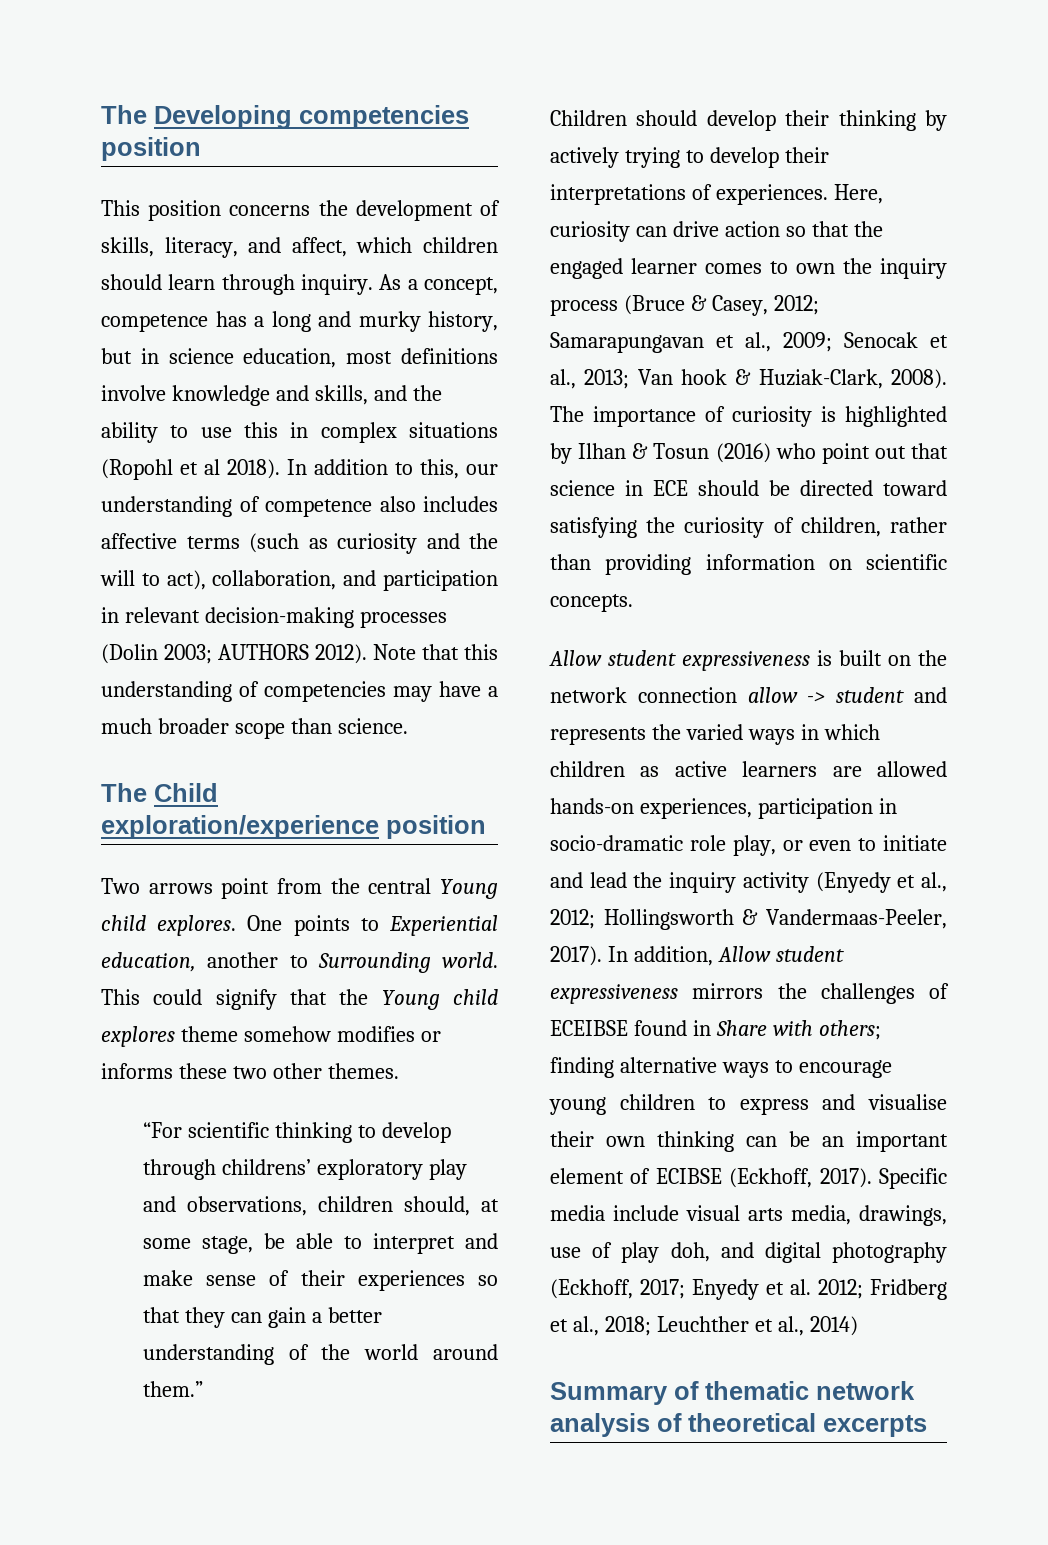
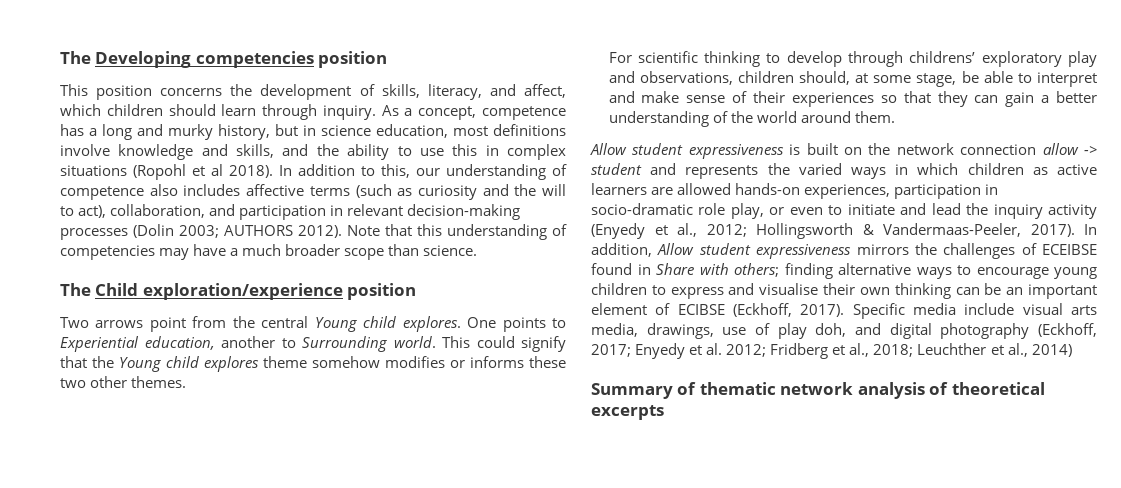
- “For scientific thinking to develop through childrens’ exploratory play and observations, children should, at some stage, be able to interpret and make sense of their experiences so that they can gain a better understanding of the world around them.”
- Children should develop their thinking by actively trying to develop their interpretations of experiences. Here, curiosity can drive action so that the engaged learner comes to own the inquiry process (Bruce & Casey, 2012; Samarapungavan et al., 2009; Senocak et al., 2013; Van hook & Huziak-Clark, 2008). The importance of curiosity is highlighted by Ilhan & Tosun (2016) who point out that science in ECE should be directed toward satisfying the curiosity of children, rather than providing information on scientific concepts.
+ For scientific thinking to develop through childrens’ exploratory play and observations, children should, at some stage, be able to interpret and make sense of their experiences so that they can gain a better understanding of the world around them.

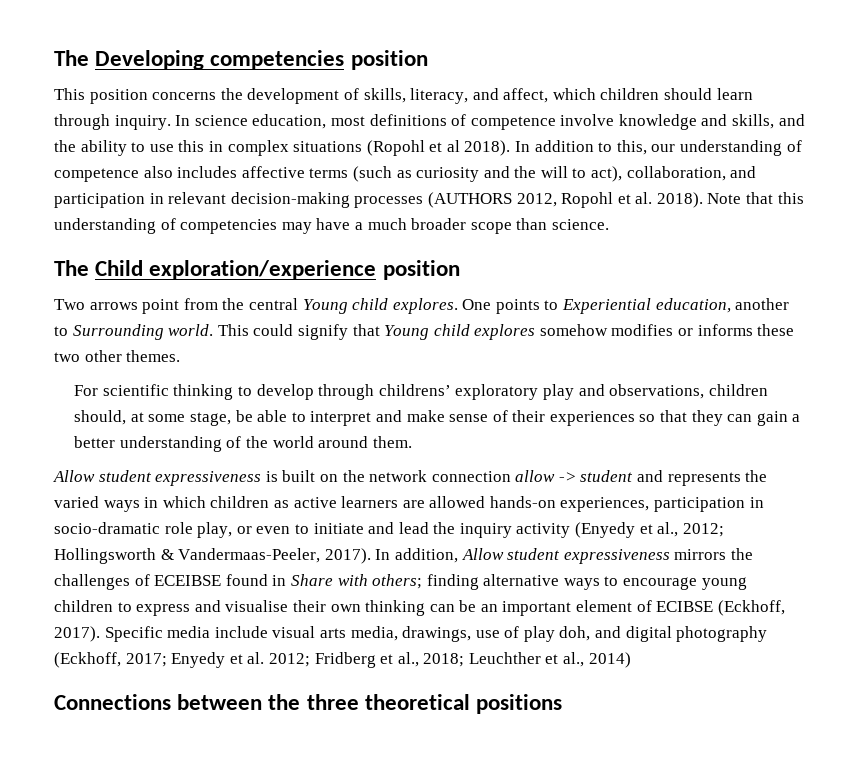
- As a concept, competence has a long and murky history, but in science education, most definitions involve knowledge and skills, and the ability to use this in complex situations (Ropohl et al 2018).
+ In science education, most definitions of competence involve knowledge and skills, and the ability to use this in complex situations (Ropohl et al 2018).
- In addition to this, our understanding of competence also includes affective terms (such as curiosity and the will to act), collaboration, and participation in relevant decision-making processes (Dolin 2003; AUTHORS 2012).
+ In addition to this, our understanding of competence also includes affective terms (such as curiosity and the will to act), collaboration, and participation in relevant decision-making processes (AUTHORS 2012, Ropohl et al. 2018).
- This could signify that the Young child explores theme somehow modifies or informs these two other themes.
+ This could signify that Young child explores somehow modifies or informs these two other themes.
- Summary of thematic network analysis of theoretical excerpts
+ Connections between the three theoretical positions

